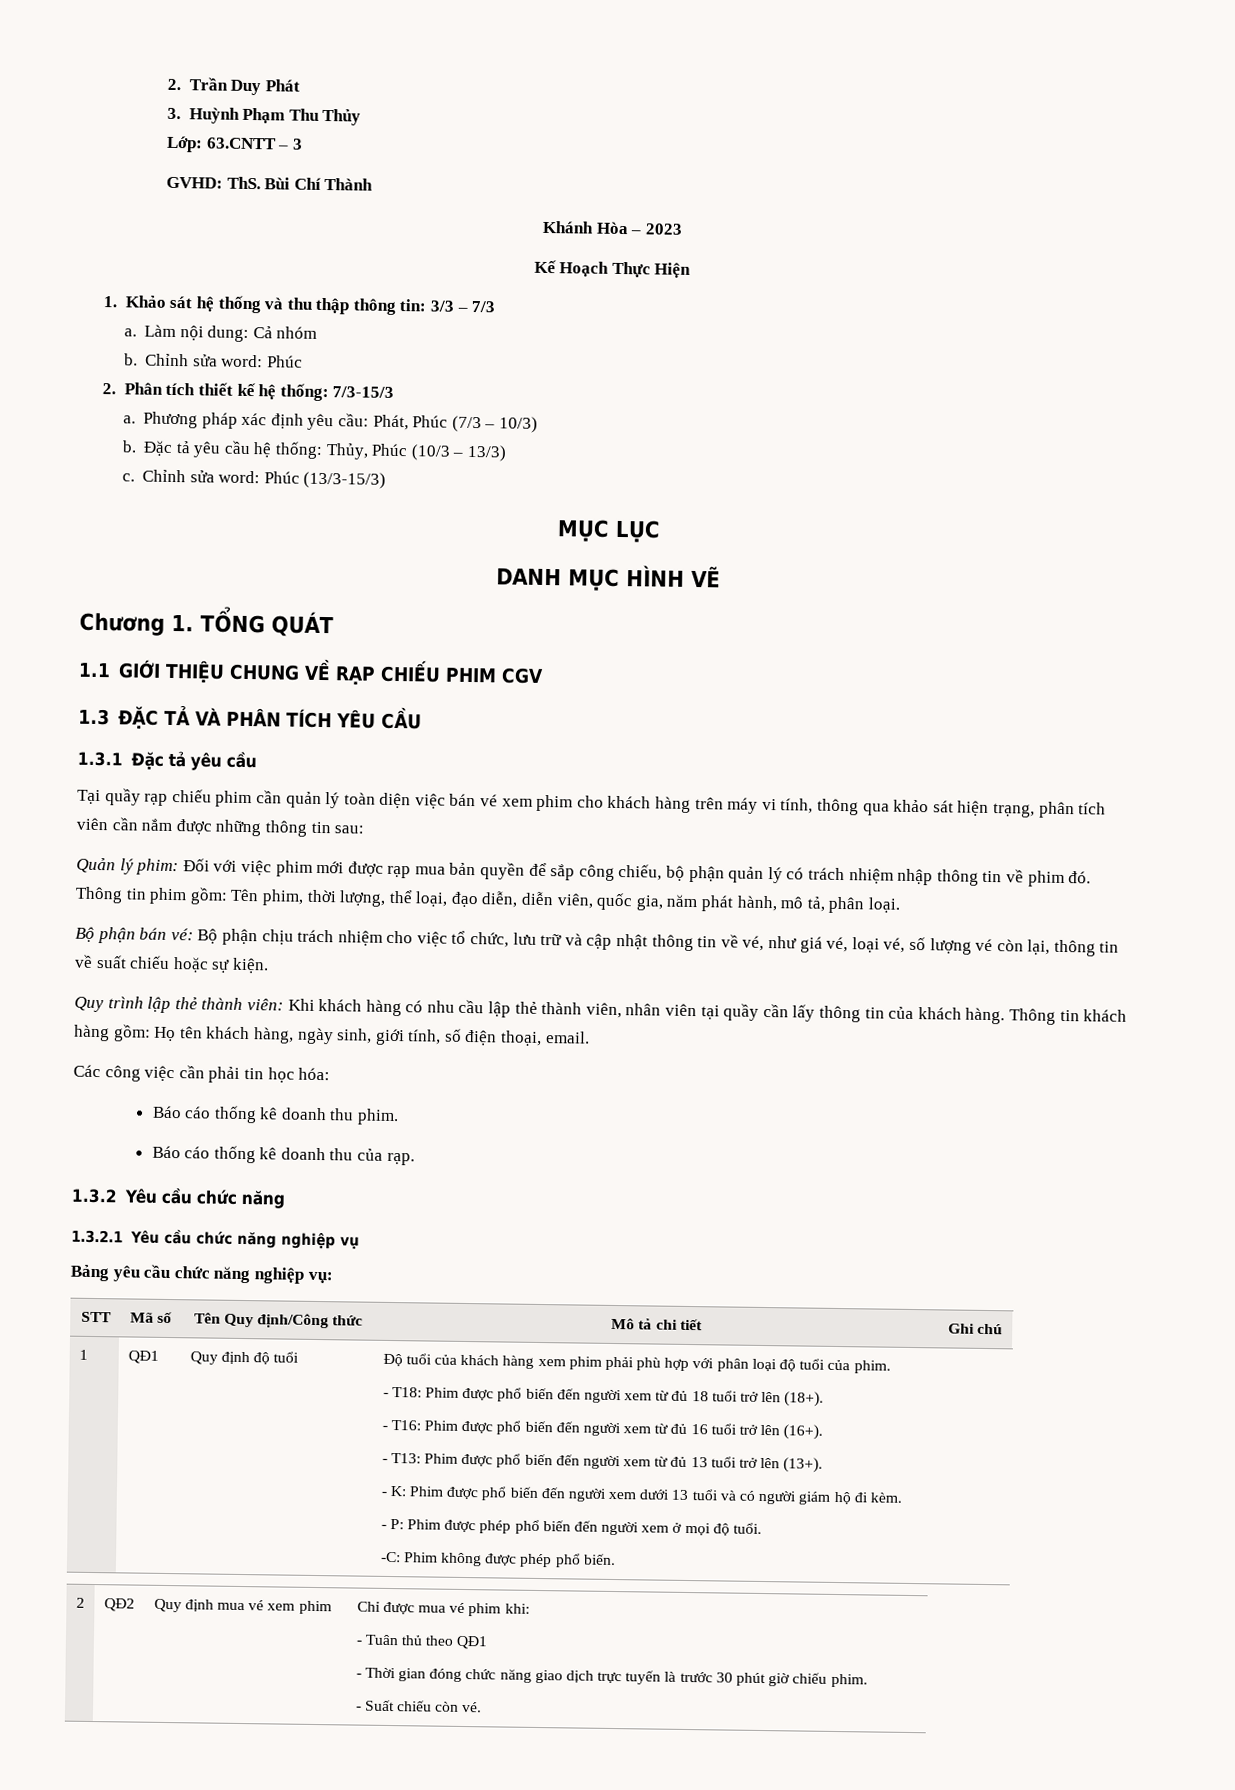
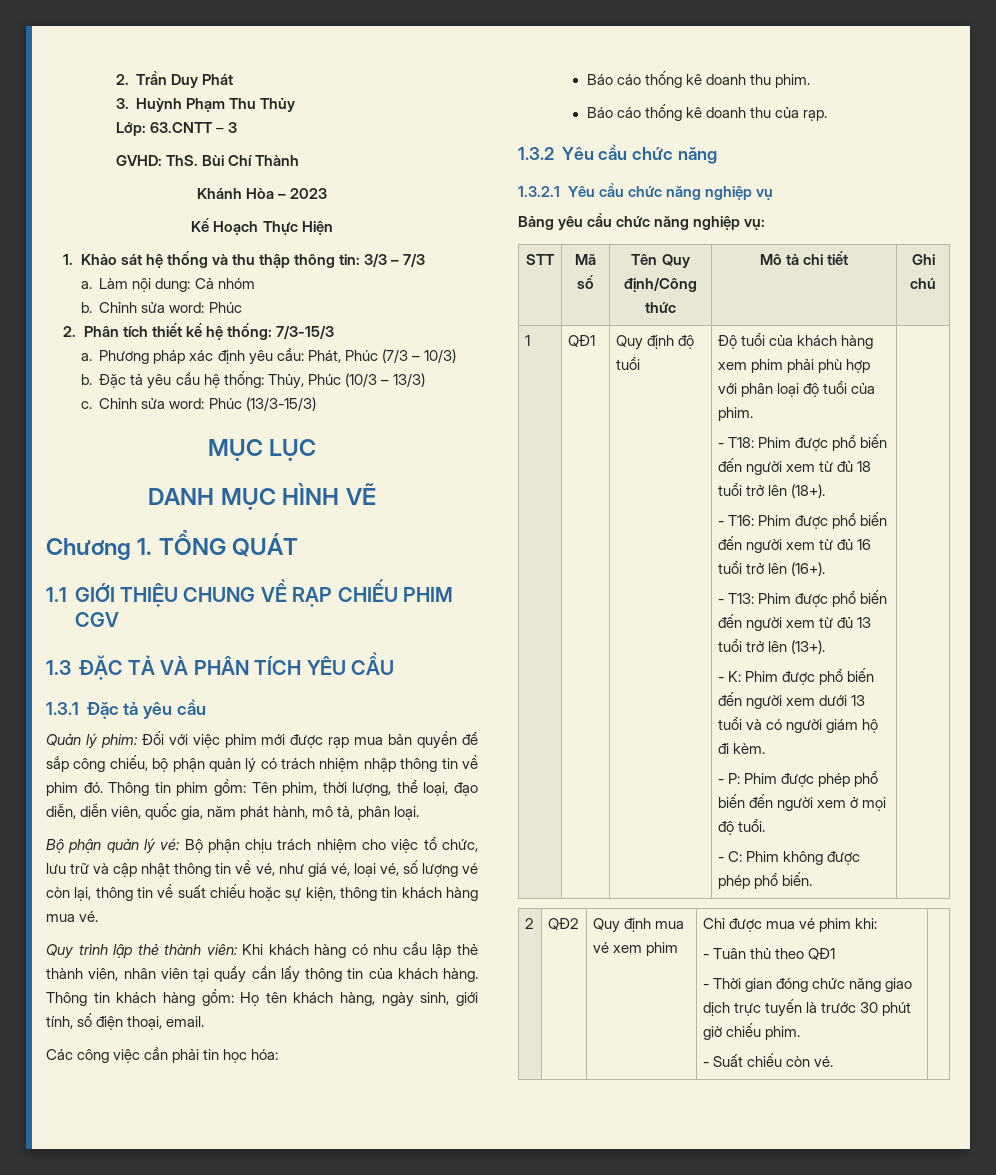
- Tại quầy rạp chiếu phim cần quản lý toàn diện việc bán vé xem phim cho khách hàng trên máy vi tính, thông qua khảo sát hiện trạng, phân tích viên cần nắm được những thông tin sau:
- Bộ phận bán vé: Bộ phận chịu trách nhiệm cho việc tổ chức, lưu trữ và cập nhật thông tin về vé, như giá vé, loại vé, số lượng vé còn lại, thông tin về suất chiếu hoặc sự kiện.
+ Bộ phận quản lý vé: Bộ phận chịu trách nhiệm cho việc tổ chức, lưu trữ và cập nhật thông tin về vé, như giá vé, loại vé, số lượng vé còn lại, thông tin về suất chiếu hoặc sự kiện, thông tin khách hàng mua vé.
- -C: Phim không được phép phổ biến.
+ - C: Phim không được phép phổ biến.

